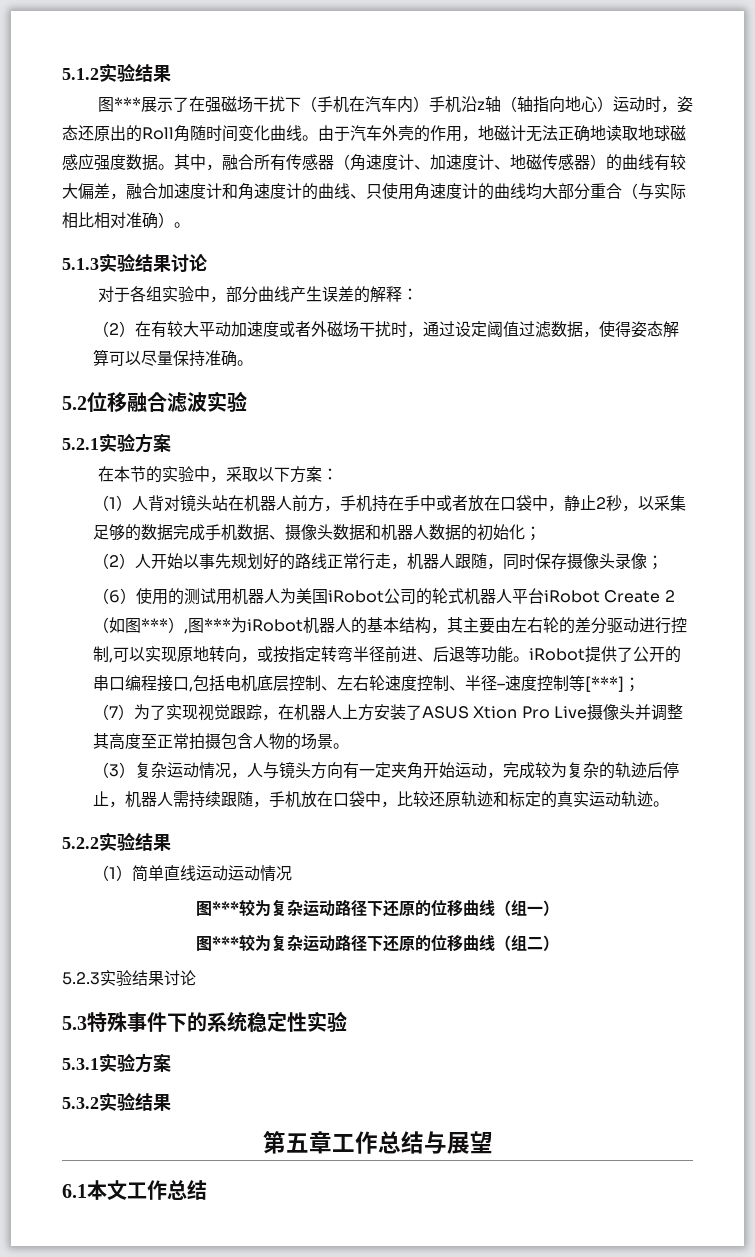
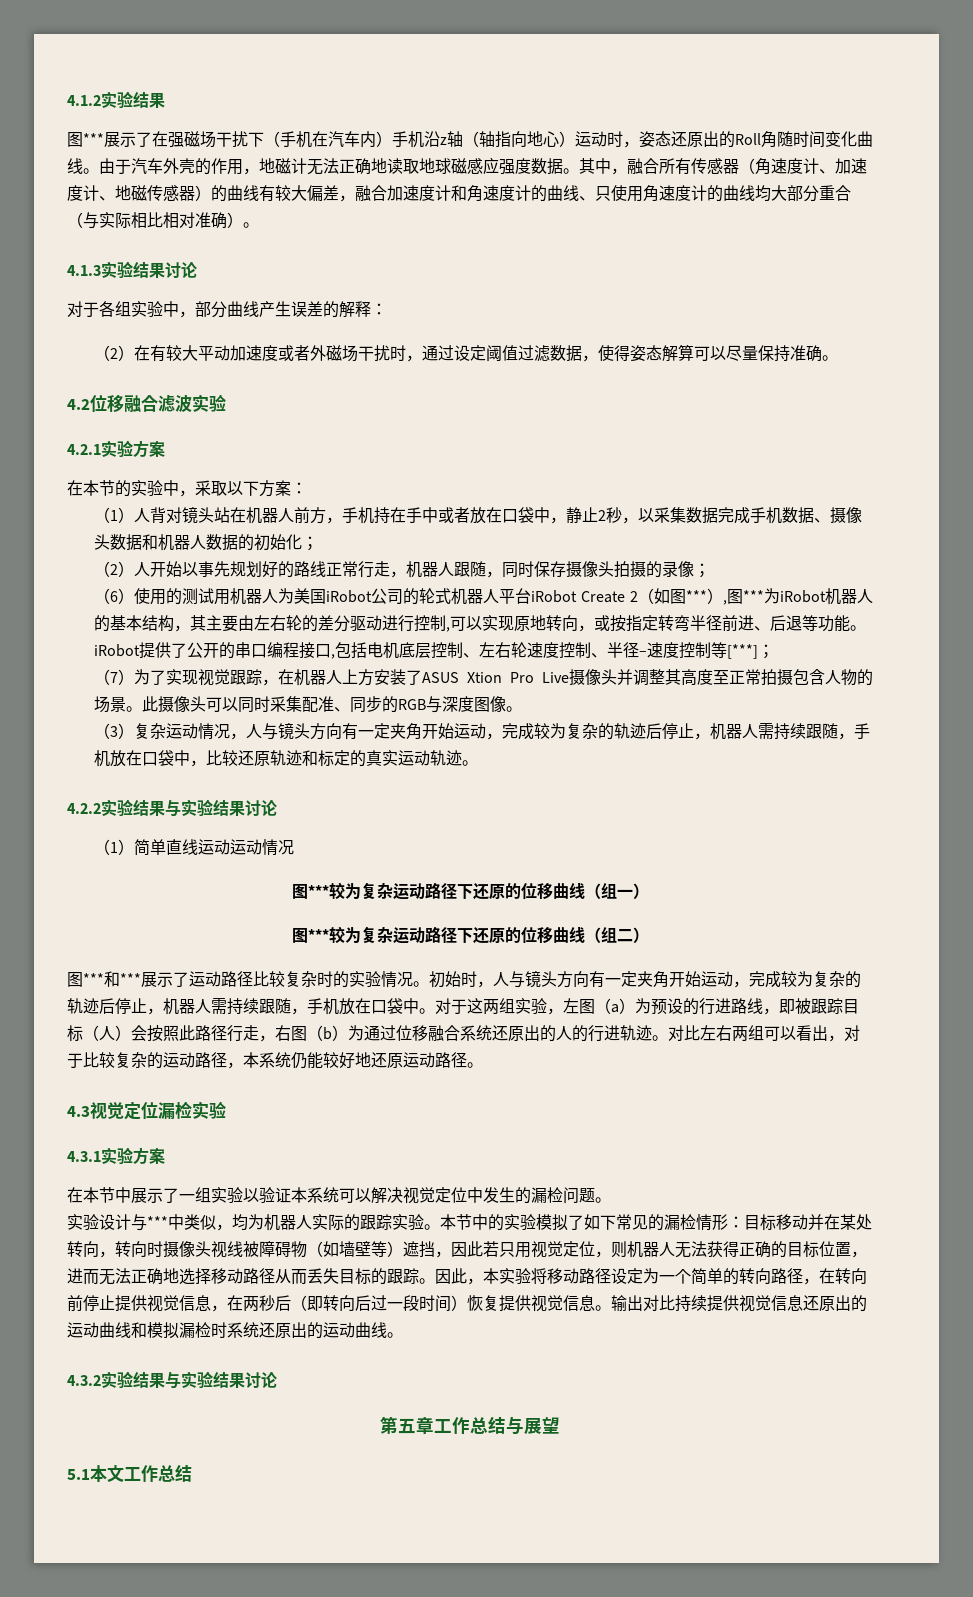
- 5.1.2实验结果
+ 4.1.2实验结果
- 5.1.3实验结果讨论
+ 4.1.3实验结果讨论
- 5.2位移融合滤波实验
+ 4.2位移融合滤波实验
- 5.2.1实验方案
+ 4.2.1实验方案
- （1）人背对镜头站在机器人前方，手机持在手中或者放在口袋中，静止2秒，以采集足够的数据完成手机数据、摄像头数据和机器人数据的初始化；
+ （1）人背对镜头站在机器人前方，手机持在手中或者放在口袋中，静止2秒，以采集数据完成手机数据、摄像头数据和机器人数据的初始化；
- （2）人开始以事先规划好的路线正常行走，机器人跟随，同时保存摄像头录像；
+ （2）人开始以事先规划好的路线正常行走，机器人跟随，同时保存摄像头拍摄的录像；
+ 此摄像头可以同时采集配准、同步的RGB与深度图像。
- 5.2.2实验结果
+ 4.2.2实验结果与实验结果讨论
- 5.2.3实验结果讨论
- 5.3特殊事件下的系统稳定性实验
- 5.3.1实验方案
- 5.3.2实验结果
+ 图***和***展示了运动路径比较复杂时的实验情况。初始时，人与镜头方向有一定夹角开始运动，完成较为复杂的轨迹后停止，机器人需持续跟随，手机放在口袋中。对于这两组实验，左图（a）为预设的行进路线，即被跟踪目标（人）会按照此路径行走，右图（b）为通过位移融合系统还原出的人的行进轨迹。对比左右两组可以看出，对于比较复杂的运动路径，本系统仍能较好地还原运动路径。
+ 4.3视觉定位漏检实验
+ 4.3.1实验方案
+ 在本节中展示了一组实验以验证本系统可以解决视觉定位中发生的漏检问题。
+ 实验设计与***中类似，均为机器人实际的跟踪实验。本节中的实验模拟了如下常见的漏检情形：目标移动并在某处转向，转向时摄像头视线被障碍物（如墙壁等）遮挡，因此若只用视觉定位，则机器人无法获得正确的目标位置，进而无法正确地选择移动路径从而丢失目标的跟踪。因此，本实验将移动路径设定为一个简单的转向路径，在转向前停止提供视觉信息，在两秒后（即转向后过一段时间）恢复提供视觉信息。输出对比持续提供视觉信息还原出的运动曲线和模拟漏检时系统还原出的运动曲线。
+ 4.3.2实验结果与实验结果讨论
- 6.1本文工作总结
+ 5.1本文工作总结

